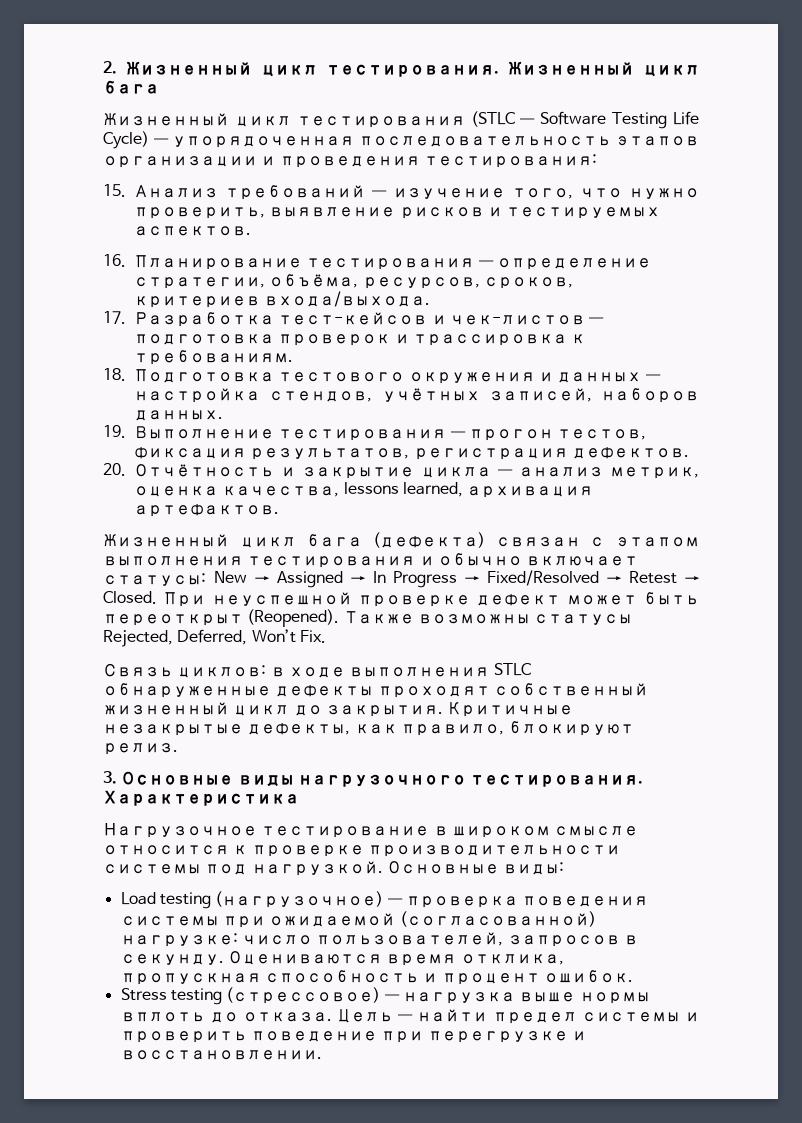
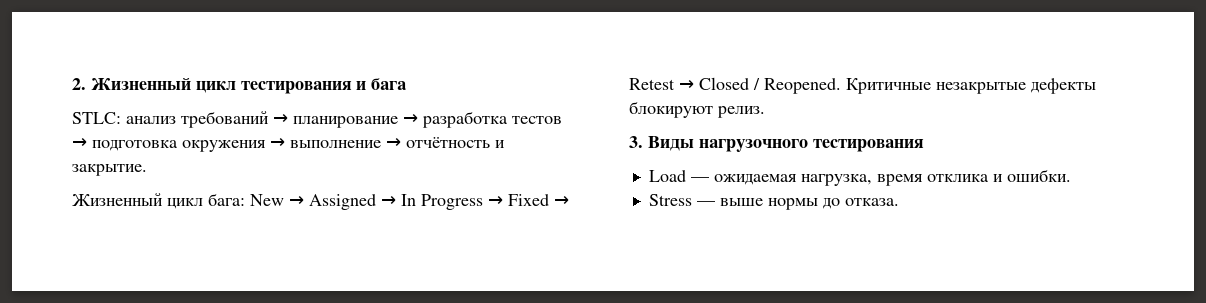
- 2. Жизненный цикл тестирования. Жизненный цикл бага
- Жизненный цикл тестирования (STLC — Software Testing Life Cycle) — упорядоченная последовательность этапов организации и проведения тестирования:
- 15. Анализ требований — изучение того, что нужно проверить, выявление рисков и тестируемых аспектов.
- 16. Планирование тестирования — определение стратегии, объёма, ресурсов, сроков, критериев входа/выхода.
- 17. Разработка тест-кейсов и чек-листов — подготовка проверок и трассировка к требованиям.
- 18. Подготовка тестового окружения и данных — настройка стендов, учётных записей, наборов данных.
- 19. Выполнение тестирования — прогон тестов, фиксация результатов, регистрация дефектов.
- 20. Отчётность и закрытие цикла — анализ метрик, оценка качества, lessons learned, архивация артефактов.
- Жизненный цикл бага (дефекта) связан с этапом выполнения тестирования и обычно включает статусы: New → Assigned → In Progress → Fixed/Resolved → Retest → Closed. При неуспешной проверке дефект может быть переоткрыт (Reopened). Также возможны статусы Rejected, Deferred, Won’t Fix.
- Связь циклов: в ходе выполнения STLC обнаруженные дефекты проходят собственный жизненный цикл до закрытия. Критичные незакрытые дефекты, как правило, блокируют релиз.
- 3. Основные виды нагрузочного тестирования. Характеристика
- Нагрузочное тестирование в широком смысле относится к проверке производительности системы под нагрузкой. Основные виды:
- Load testing (нагрузочное) — проверка поведения системы при ожидаемой (согласованной) нагрузке: число пользователей, запросов в секунду. Оцениваются время отклика, пропускная способность и процент ошибок.
- Stress testing (стрессовое) — нагрузка выше нормы вплоть до отказа. Цель — найти предел системы и проверить поведение при перегрузке и восстановлении.
+ 2. Жизненный цикл тестирования и бага
+ STLC: анализ требований → планирование → разработка тестов → подготовка окружения → выполнение → отчётность и закрытие.
+ Жизненный цикл бага: New → Assigned → In Progress → Fixed → Retest → Closed / Reopened. Критичные незакрытые дефекты блокируют релиз.
+ 3. Виды нагрузочного тестирования
+ Load — ожидаемая нагрузка, время отклика и ошибки.
+ Stress — выше нормы до отказа.

